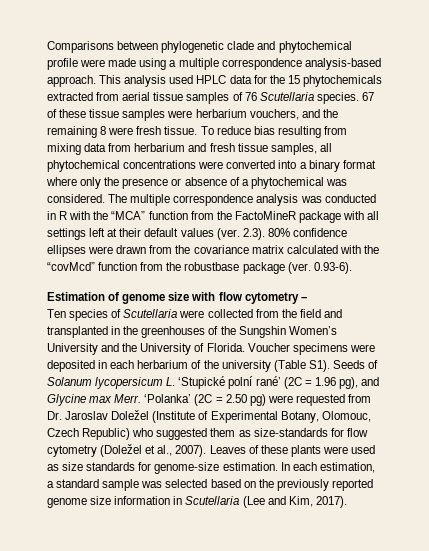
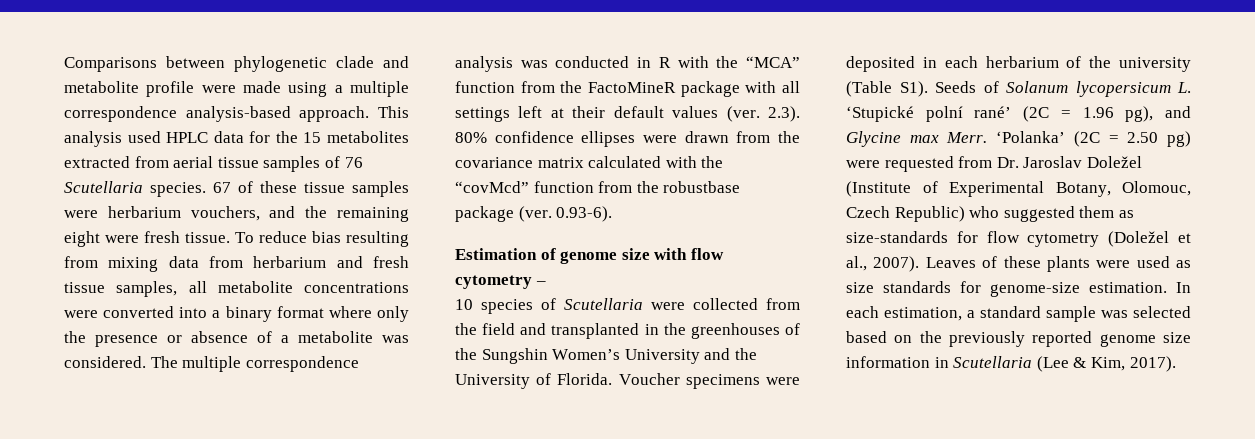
- Comparisons between phylogenetic clade and phytochemical profile were made using a multiple correspondence analysis-based approach.
+ Comparisons between phylogenetic clade and metabolite profile were made using a multiple correspondence analysis-based approach.
- This analysis used HPLC data for the 15 phytochemicals extracted from aerial tissue samples of 76 Scutellaria species.
+ This analysis used HPLC data for the 15 metabolites extracted from aerial tissue samples of 76 Scutellaria species.
- 67 of these tissue samples were herbarium vouchers, and the remaining 8 were fresh tissue.
+ 67 of these tissue samples were herbarium vouchers, and the remaining eight were fresh tissue.
- To reduce bias resulting from mixing data from herbarium and fresh tissue samples, all phytochemical concentrations were converted into a binary format where only the presence or absence of a phytochemical was considered.
+ To reduce bias resulting from mixing data from herbarium and fresh tissue samples, all metabolite concentrations were converted into a binary format where only the presence or absence of a metabolite was considered.
- Ten species of Scutellaria were collected from the field and transplanted in the greenhouses of the Sungshin Women’s University and the University of Florida.
+ 10 species of Scutellaria were collected from the field and transplanted in the greenhouses of the Sungshin Women’s University and the University of Florida.
- In each estimation, a standard sample was selected based on the previously reported genome size information in Scutellaria (Lee and Kim, 2017).
+ In each estimation, a standard sample was selected based on the previously reported genome size information in Scutellaria (Lee & Kim, 2017).

